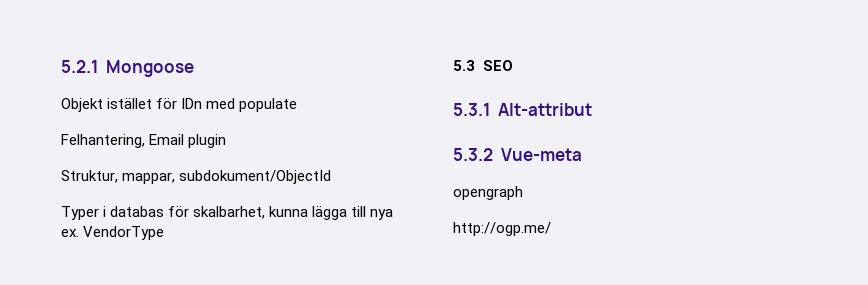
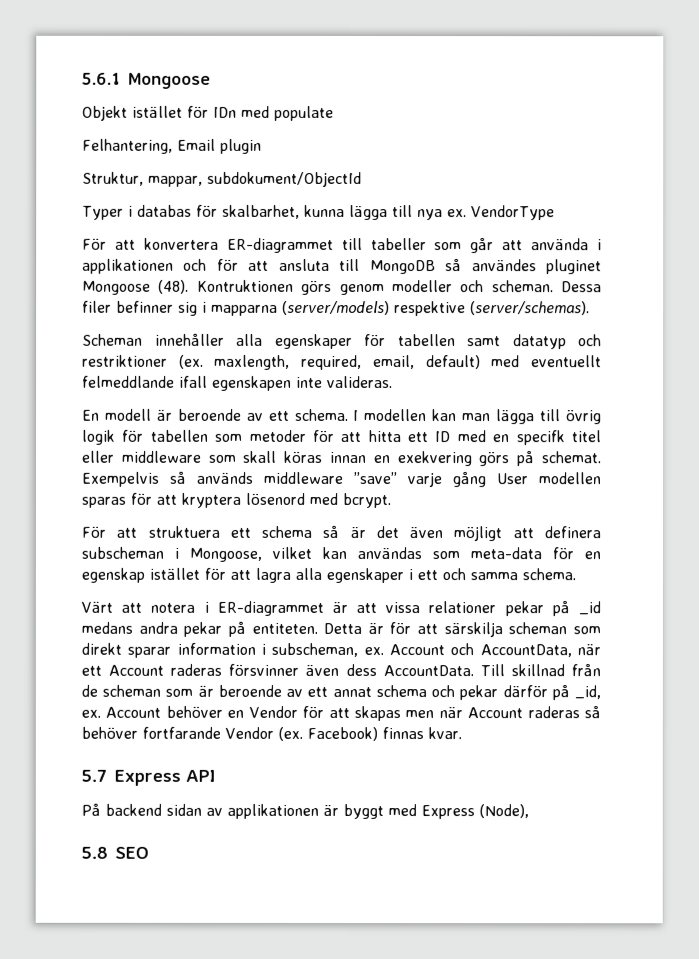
- 5.2.1 Mongoose
+ 5.6.1 Mongoose
- 5.3 SEO
- 5.3.1 Alt-attribut
- 5.3.2 Vue-meta
- opengraph
- http://ogp.me/
+ För att konvertera ER-diagrammet till tabeller som går att använda i applikationen och för att ansluta till MongoDB så användes pluginet Mongoose (48). Kontruktionen görs genom modeller och scheman. Dessa filer befinner sig i mapparna (server/models) respektive (server/schemas).
+ Scheman innehåller alla egenskaper för tabellen samt datatyp och restriktioner (ex. maxlength, required, email, default) med eventuellt felmeddlande ifall egenskapen inte valideras.
+ En modell är beroende av ett schema. I modellen kan man lägga till övrig logik för tabellen som metoder för att hitta ett ID med en specifk titel eller middleware som skall köras innan en exekvering görs på schemat. Exempelvis så används middleware ”save” varje gång User modellen sparas för att kryptera lösenord med bcrypt.
+ För att struktuera ett schema så är det även möjligt att definera subscheman i Mongoose, vilket kan användas som meta-data för en egenskap istället för att lagra alla egenskaper i ett och samma schema.
+ Värt att notera i ER-diagrammet är att vissa relationer pekar på _id medans andra pekar på entiteten. Detta är för att särskilja scheman som direkt sparar information i subscheman, ex. Account och AccountData, när ett Account raderas försvinner även dess AccountData. Till skillnad från de scheman som är beroende av ett annat schema och pekar därför på _id, ex. Account behöver en Vendor för att skapas men när Account raderas så behöver fortfarande Vendor (ex. Facebook) finnas kvar.
+ 5.7 Express API
+ På backend sidan av applikationen är byggt med Express (Node),
+ 5.8 SEO

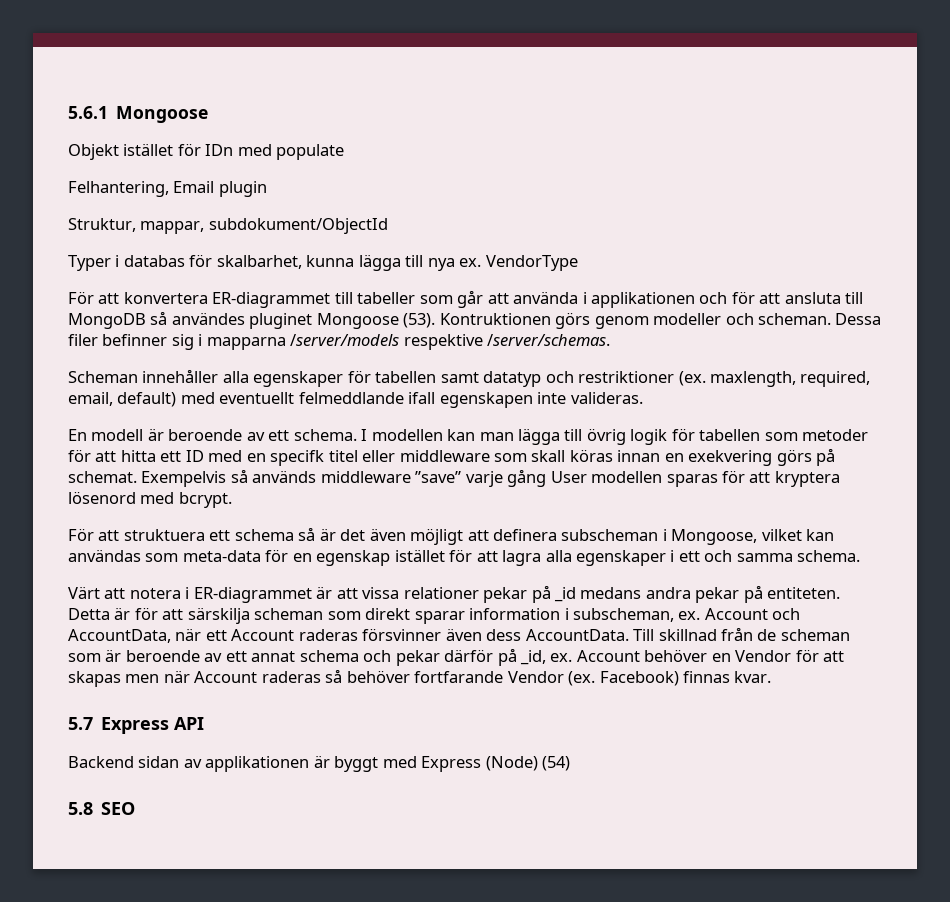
- För att konvertera ER-diagrammet till tabeller som går att använda i applikationen och för att ansluta till MongoDB så användes pluginet Mongoose (48).
+ För att konvertera ER-diagrammet till tabeller som går att använda i applikationen och för att ansluta till MongoDB så användes pluginet Mongoose (53).
- Dessa filer befinner sig i mapparna (server/models) respektive (server/schemas).
+ Dessa filer befinner sig i mapparna /server/models respektive /server/schemas.
- På backend sidan av applikationen är byggt med Express (Node),
+ Backend sidan av applikationen är byggt med Express (Node) (54)

